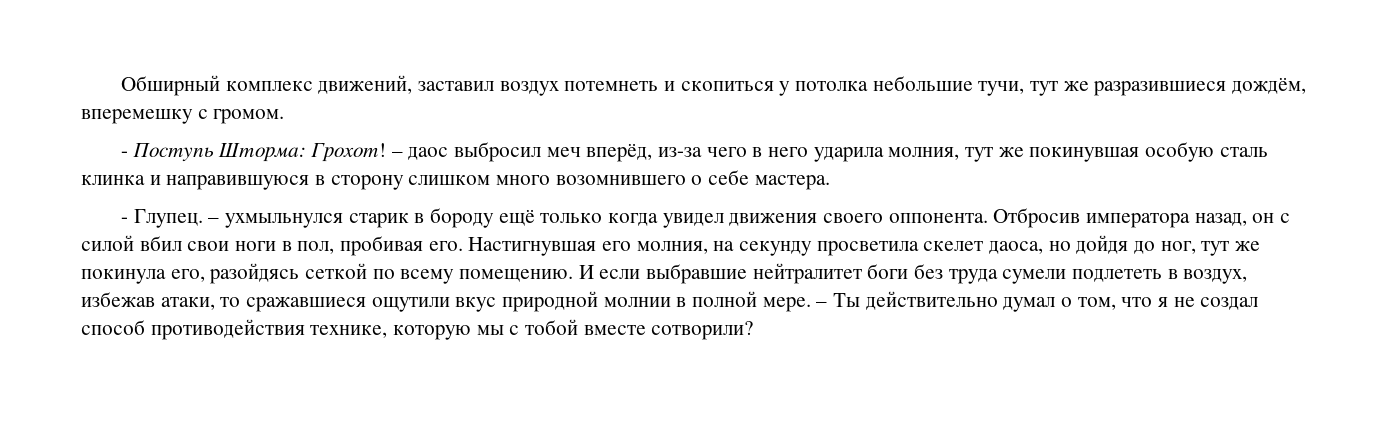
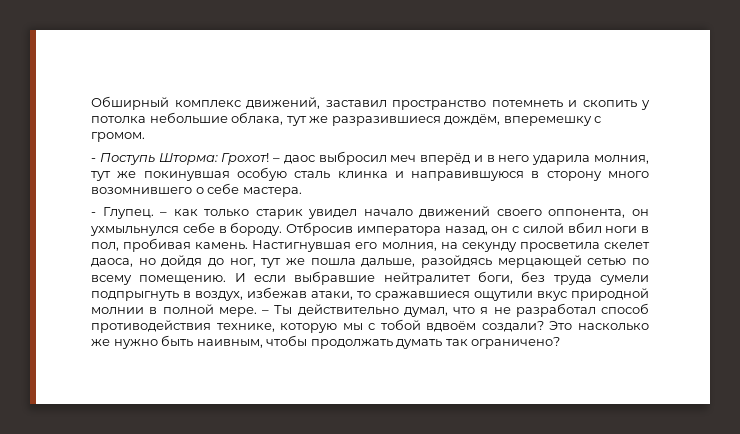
- Обширный комплекс движений, заставил воздух потемнеть и скопиться у потолка небольшие тучи, тут же разразившиеся дождём, вперемешку с громом.
+ Обширный комплекс движений, заставил пространство потемнеть и скопить у потолка небольшие облака, тут же разразившиеся дождём, вперемешку с громом.
- – даос выбросил меч вперёд, из-за чего в него ударила молния, тут же покинувшая особую сталь клинка и направившуюся в сторону слишком много возомнившего о себе мастера.
+ – даос выбросил меч вперёд и в него ударила молния, тут же покинувшая особую сталь клинка и направившуюся в сторону много возомнившего о себе мастера.
- – ухмыльнулся старик в бороду ещё только когда увидел движения своего оппонента.
+ – как только старик увидел начало движений своего оппонента, он ухмыльнулся себе в бороду.
- Отбросив императора назад, он с силой вбил свои ноги в пол, пробивая его.
+ Отбросив императора назад, он с силой вбил ноги в пол, пробивая камень.
- Настигнувшая его молния, на секунду просветила скелет даоса, но дойдя до ног, тут же покинула его, разойдясь сеткой по всему помещению.
+ Настигнувшая его молния, на секунду просветила скелет даоса, но дойдя до ног, тут же пошла дальше, разойдясь мерцающей сетью по всему помещению.
- И если выбравшие нейтралитет боги без труда сумели подлететь в воздух, избежав атаки, то сражавшиеся ощутили вкус природной молнии в полной мере.
+ И если выбравшие нейтралитет боги, без труда сумели подпрыгнуть в воздух, избежав атаки, то сражавшиеся ощутили вкус природной молнии в полной мере.
- – Ты действительно думал о том, что я не создал способ противодействия технике, которую мы с тобой вместе сотворили?
+ – Ты действительно думал, что я не разработал способ противодействия технике, которую мы с тобой вдвоём создали? Это насколько же нужно быть наивным, чтобы продолжать думать так ограничено?

